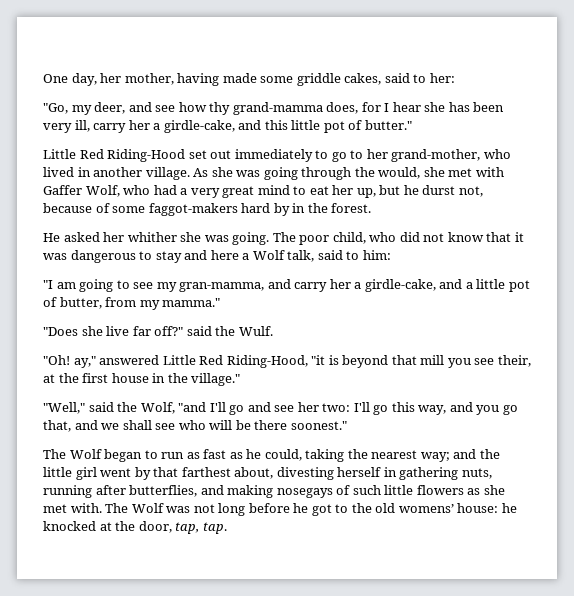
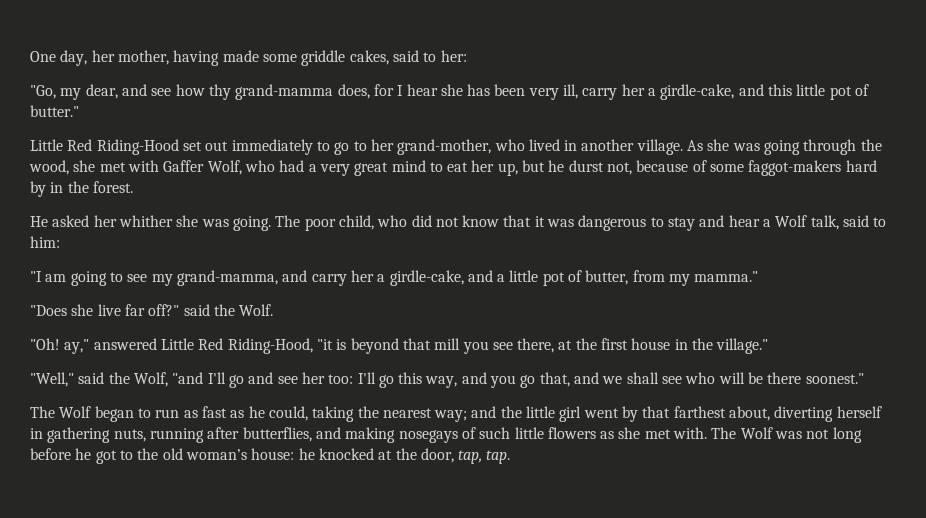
- "Go, my deer, and see how thy grand-mamma does, for I hear she has been very ill, carry her a girdle-cake, and this little pot of butter."
+ "Go, my dear, and see how thy grand-mamma does, for I hear she has been very ill, carry her a girdle-cake, and this little pot of butter."
- As she was going through the would, she met with Gaffer Wolf, who had a very great mind to eat her up, but he durst not, because of some faggot-makers hard by in the forest.
+ As she was going through the wood, she met with Gaffer Wolf, who had a very great mind to eat her up, but he durst not, because of some faggot-makers hard by in the forest.
- The poor child, who did not know that it was dangerous to stay and here a Wolf talk, said to him:
+ The poor child, who did not know that it was dangerous to stay and hear a Wolf talk, said to him:
- "I am going to see my gran-mamma, and carry her a girdle-cake, and a little pot of butter, from my mamma."
+ "I am going to see my grand-mamma, and carry her a girdle-cake, and a little pot of butter, from my mamma."
- "Does she live far off?" said the Wulf.
+ "Does she live far off?" said the Wolf.
- "Oh! ay," answered Little Red Riding-Hood, "it is beyond that mill you see their, at the first house in the village."
+ "Oh! ay," answered Little Red Riding-Hood, "it is beyond that mill you see there, at the first house in the village."
- "Well," said the Wolf, "and I'll go and see her two: I'll go this way, and you go that, and we shall see who will be there soonest."
+ "Well," said the Wolf, "and I'll go and see her too: I'll go this way, and you go that, and we shall see who will be there soonest."
- The Wolf began to run as fast as he could, taking the nearest way; and the little girl went by that farthest about, divesting herself in gathering nuts, running after butterflies, and making nosegays of such little flowers as she met with.
+ The Wolf began to run as fast as he could, taking the nearest way; and the little girl went by that farthest about, diverting herself in gathering nuts, running after butterflies, and making nosegays of such little flowers as she met with.
- The Wolf was not long before he got to the old womens’ house: he knocked at the door, tap, tap.
+ The Wolf was not long before he got to the old woman’s house: he knocked at the door, tap, tap.

